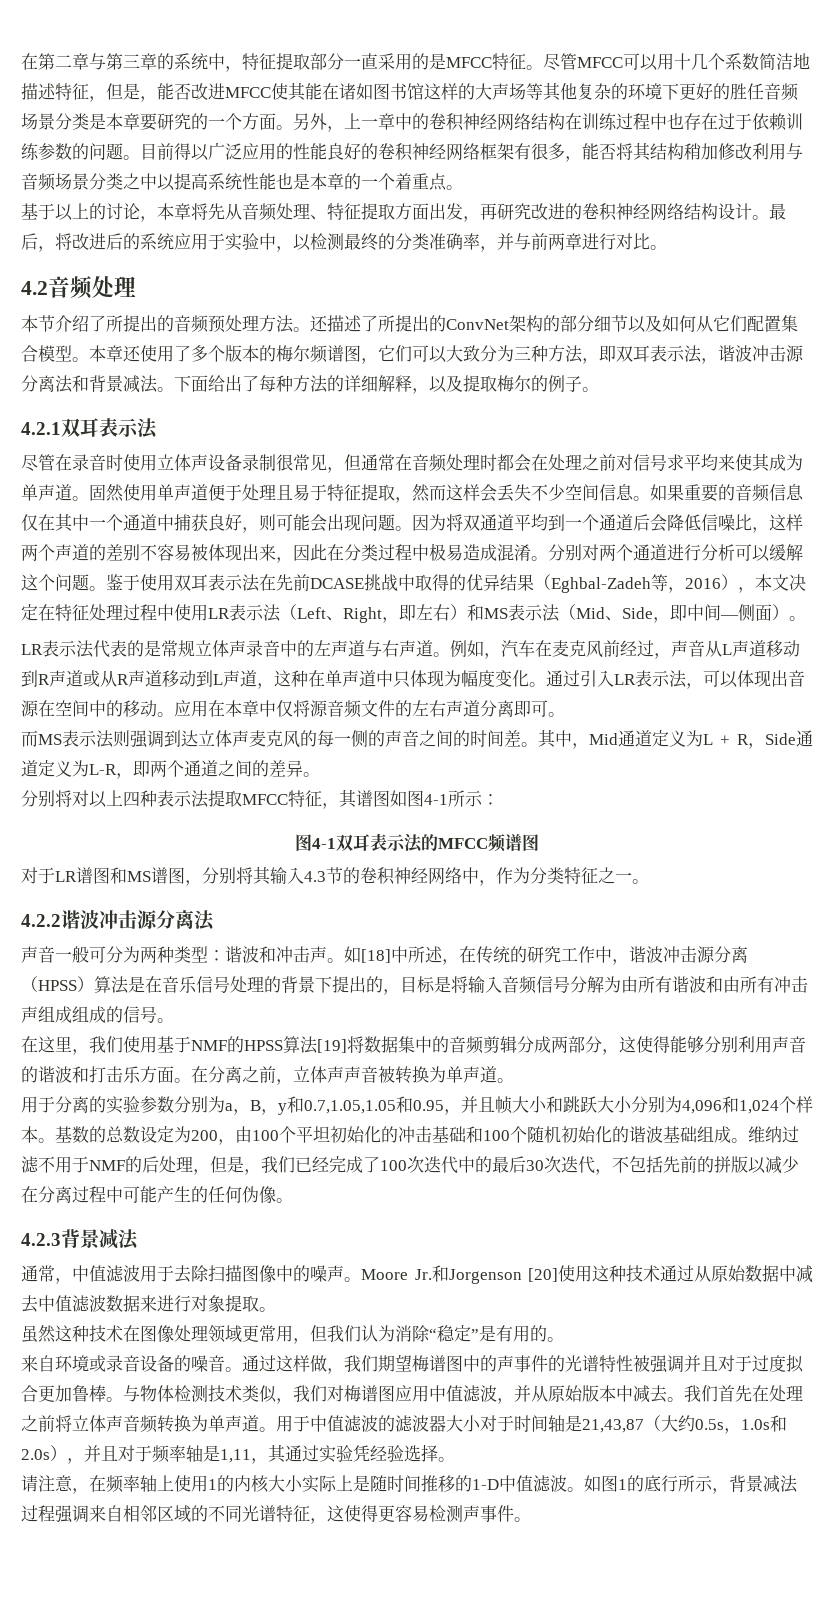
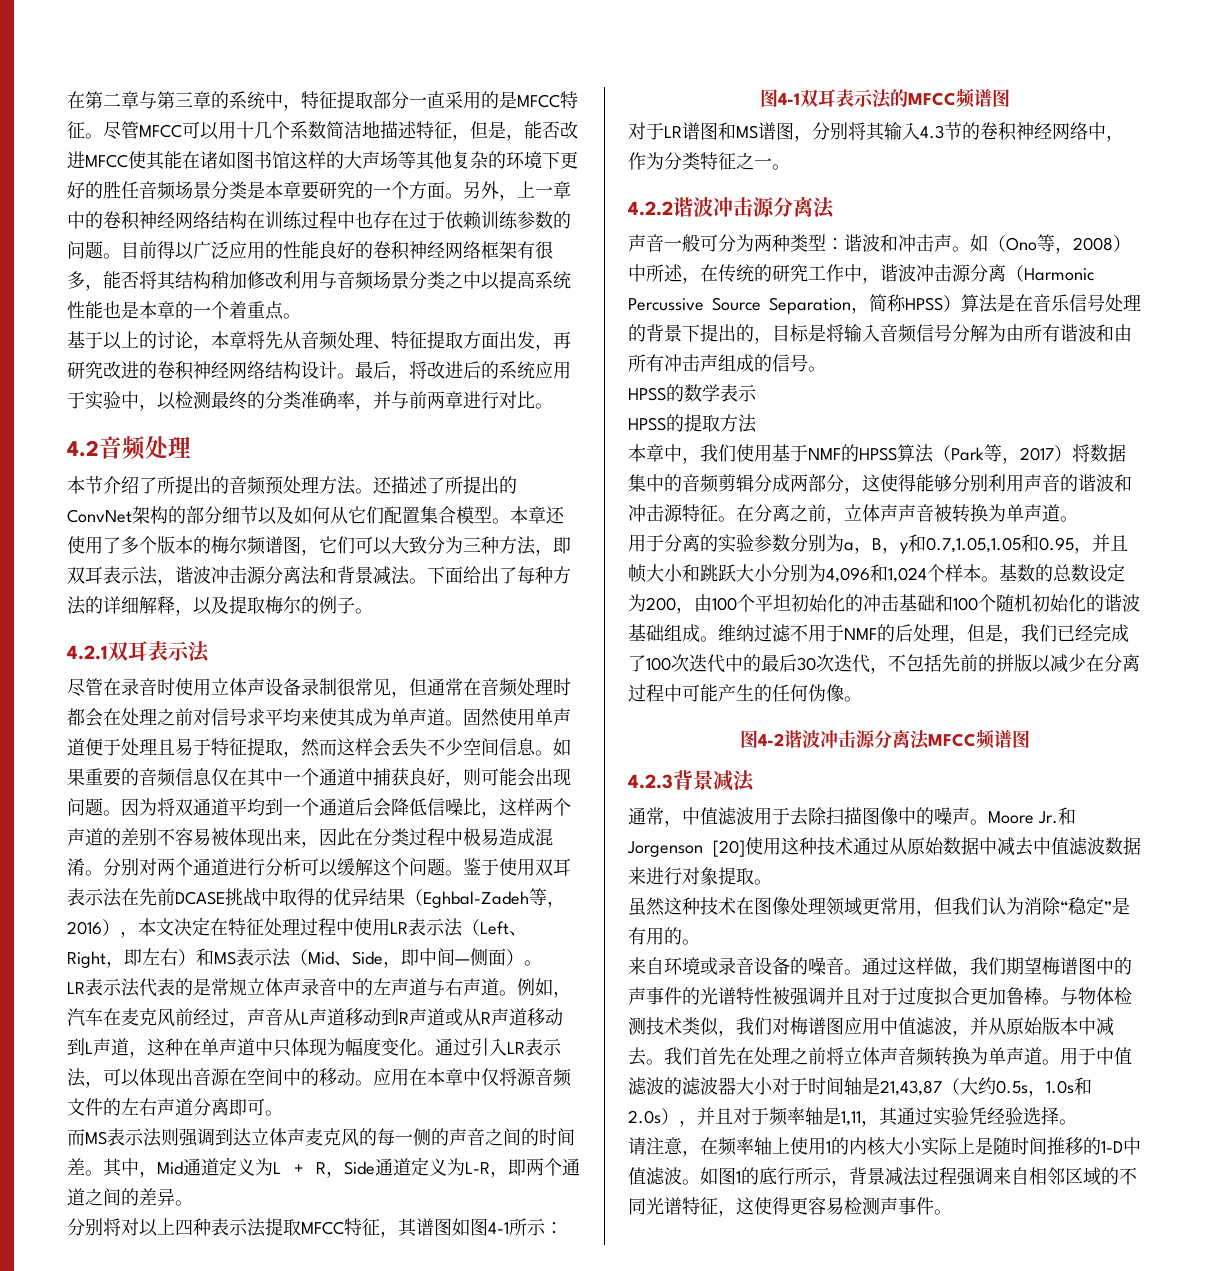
- 如[18]中所述，在传统的研究工作中，谐波冲击源分离（HPSS）算法是在音乐信号处理的背景下提出的，目标是将输入音频信号分解为由所有谐波和由所有冲击声组成组成的信号。
+ 如（Ono等，2008）中所述，在传统的研究工作中，谐波冲击源分离（Harmonic Percussive Source Separation，简称HPSS）算法是在音乐信号处理的背景下提出的，目标是将输入音频信号分解为由所有谐波和由所有冲击声组成的信号。
- 在这里，我们使用基于NMF的HPSS算法[19]将数据集中的音频剪辑分成两部分，这使得能够分别利用声音的谐波和打击乐方面。
+ HPSS的数学表示
+ HPSS的提取方法
+ 本章中，我们使用基于NMF的HPSS算法（Park等，2017）将数据集中的音频剪辑分成两部分，这使得能够分别利用声音的谐波和冲击源特征。
+ 图4-2谐波冲击源分离法MFCC频谱图

